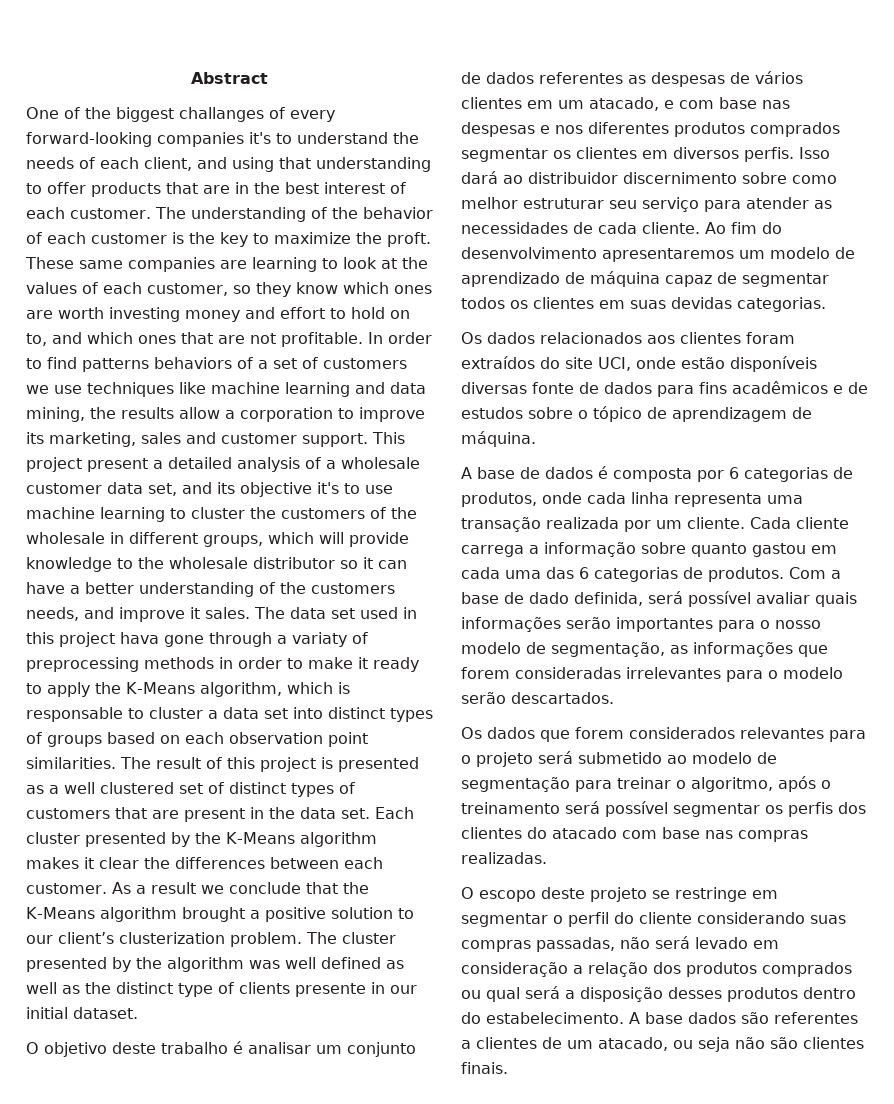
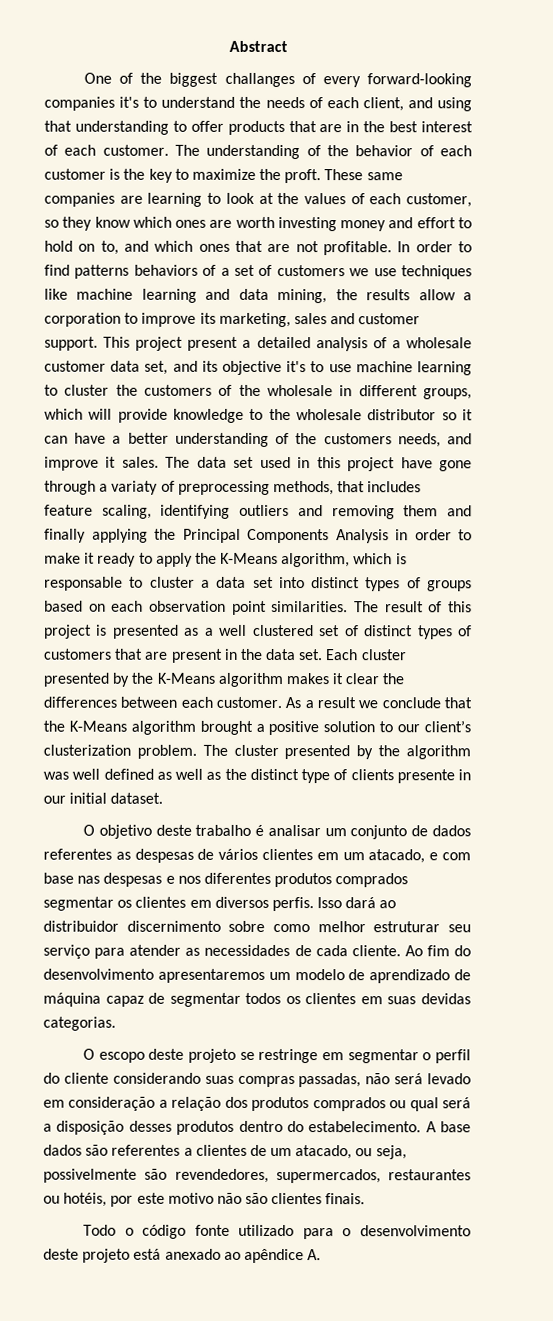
- The data set used in this project hava gone through a variaty of preprocessing methods in order to make it ready to apply the K-Means algorithm, which is responsable to cluster a data set into distinct types of groups based on each observation point similarities.
+ The data set used in this project have gone through a variaty of preprocessing methods, that includes feature scaling, identifying outliers and removing them and finally applying the Principal Components Analysis in order to make it ready to apply the K-Means algorithm, which is responsable to cluster a data set into distinct types of groups based on each observation point similarities.
- Os dados relacionados aos clientes foram extraídos do site UCI, onde estão disponíveis diversas fonte de dados para fins acadêmicos e de estudos sobre o tópico de aprendizagem de máquina.
- A base de dados é composta por 6 categorias de produtos, onde cada linha representa uma transação realizada por um cliente. Cada cliente carrega a informação sobre quanto gastou em cada uma das 6 categorias de produtos. Com a base de dado definida, será possível avaliar quais informações serão importantes para o nosso modelo de segmentação, as informações que forem consideradas irrelevantes para o modelo serão descartados.
- Os dados que forem considerados relevantes para o projeto será submetido ao modelo de segmentação para treinar o algoritmo, após o treinamento será possível segmentar os perfis dos clientes do atacado com base nas compras realizadas.
- A base dados são referentes a clientes de um atacado, ou seja não são clientes finais.
+ A base dados são referentes a clientes de um atacado, ou seja, possivelmente são revendedores, supermercados, restaurantes ou hotéis, por este motivo não são clientes finais.
+ Todo o código fonte utilizado para o desenvolvimento deste projeto está anexado ao apêndice A.

